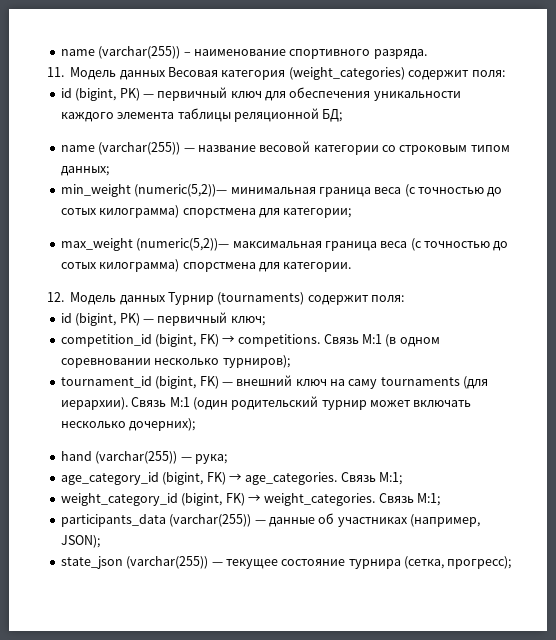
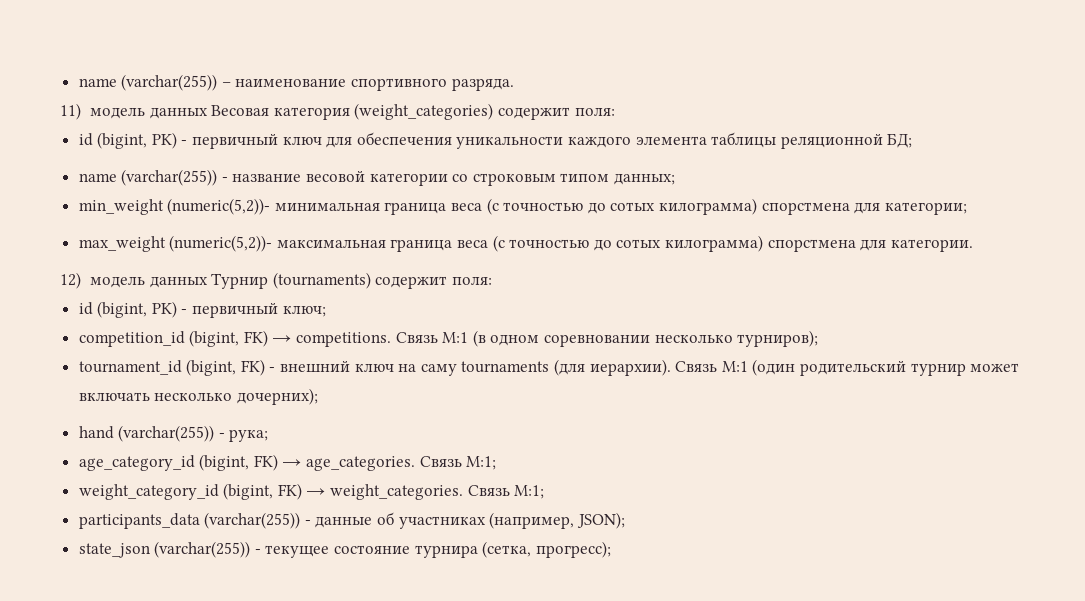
- 11. Модель данных Весовая категория (weight_categories) содержит поля:
+ 11) модель данных Весовая категория (weight_categories) содержит поля:
- id (bigint, PK) — первичный ключ для обеспечения уникальности каждого элемента таблицы реляционной БД;
+ id (bigint, PK) - первичный ключ для обеспечения уникальности каждого элемента таблицы реляционной БД;
- name (varchar(255)) — название весовой категории со строковым типом данных;
+ name (varchar(255)) - название весовой категории со строковым типом данных;
- min_weight (numeric(5,2))— минимальная граница веса (с точностью до сотых килограмма) спорстмена для категории;
+ min_weight (numeric(5,2))- минимальная граница веса (с точностью до сотых килограмма) спорстмена для категории;
- max_weight (numeric(5,2))— максимальная граница веса (с точностью до сотых килограмма) спорстмена для категории.
+ max_weight (numeric(5,2))- максимальная граница веса (с точностью до сотых килограмма) спорстмена для категории.
- 12. Модель данных Турнир (tournaments) содержит поля:
+ 12) модель данных Турнир (tournaments) содержит поля:
- id (bigint, PK) — первичный ключ;
+ id (bigint, PK) - первичный ключ;
- tournament_id (bigint, FK) — внешний ключ на саму tournaments (для иерархии).
+ tournament_id (bigint, FK) - внешний ключ на саму tournaments (для иерархии).
- hand (varchar(255)) — рука;
+ hand (varchar(255)) - рука;
- participants_data (varchar(255)) — данные об участниках (например, JSON);
+ participants_data (varchar(255)) - данные об участниках (например, JSON);
- state_json (varchar(255)) — текущее состояние турнира (сетка, прогресс);
+ state_json (varchar(255)) - текущее состояние турнира (сетка, прогресс);

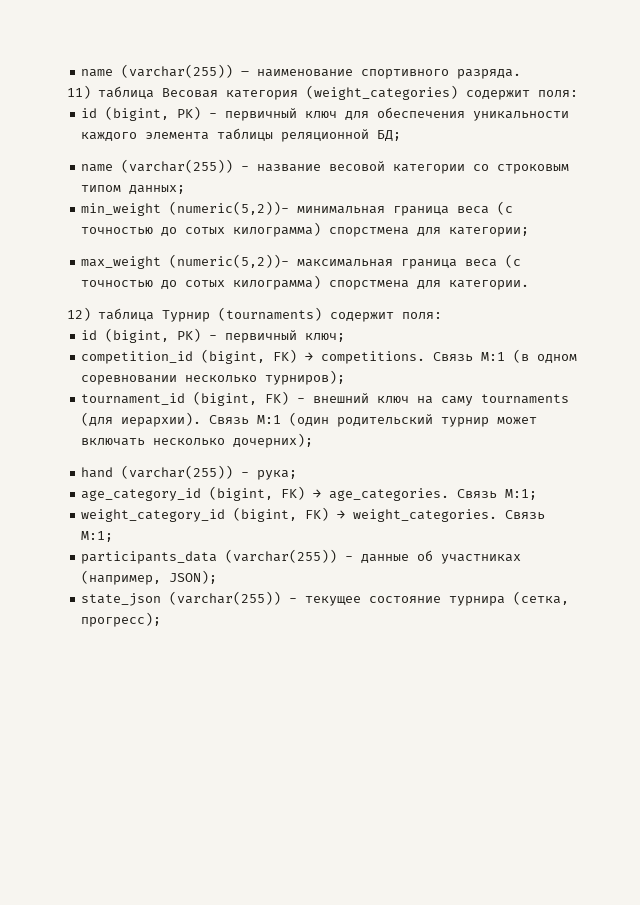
- 11) модель данных Весовая категория (weight_categories) содержит поля:
+ 11) таблица Весовая категория (weight_categories) содержит поля:
- 12) модель данных Турнир (tournaments) содержит поля:
+ 12) таблица Турнир (tournaments) содержит поля:

